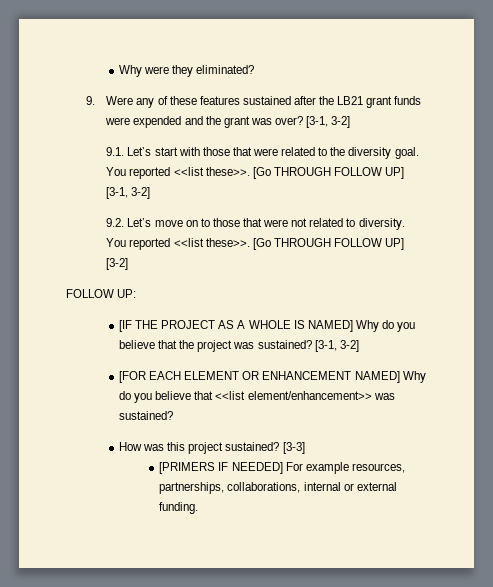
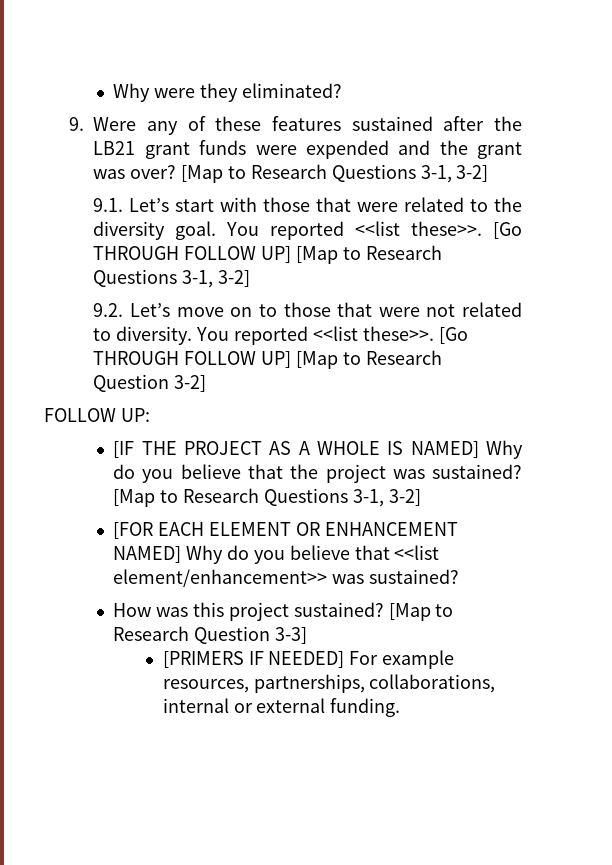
- 9. Were any of these features sustained after the LB21 grant funds were expended and the grant was over? [3-1, 3-2]
+ 9. Were any of these features sustained after the LB21 grant funds were expended and the grant was over? [Map to Research Questions 3-1, 3-2]
- [Go THROUGH FOLLOW UP] [3-1, 3-2]
+ [Go THROUGH FOLLOW UP] [Map to Research Questions 3-1, 3-2]
- [Go THROUGH FOLLOW UP] [3-2]
+ [Go THROUGH FOLLOW UP] [Map to Research Question 3-2]
- [IF THE PROJECT AS A WHOLE IS NAMED] Why do you believe that the project was sustained? [3-1, 3-2]
+ [IF THE PROJECT AS A WHOLE IS NAMED] Why do you believe that the project was sustained? [Map to Research Questions 3-1, 3-2]
- [3-3]
+ [Map to Research Question 3-3]

